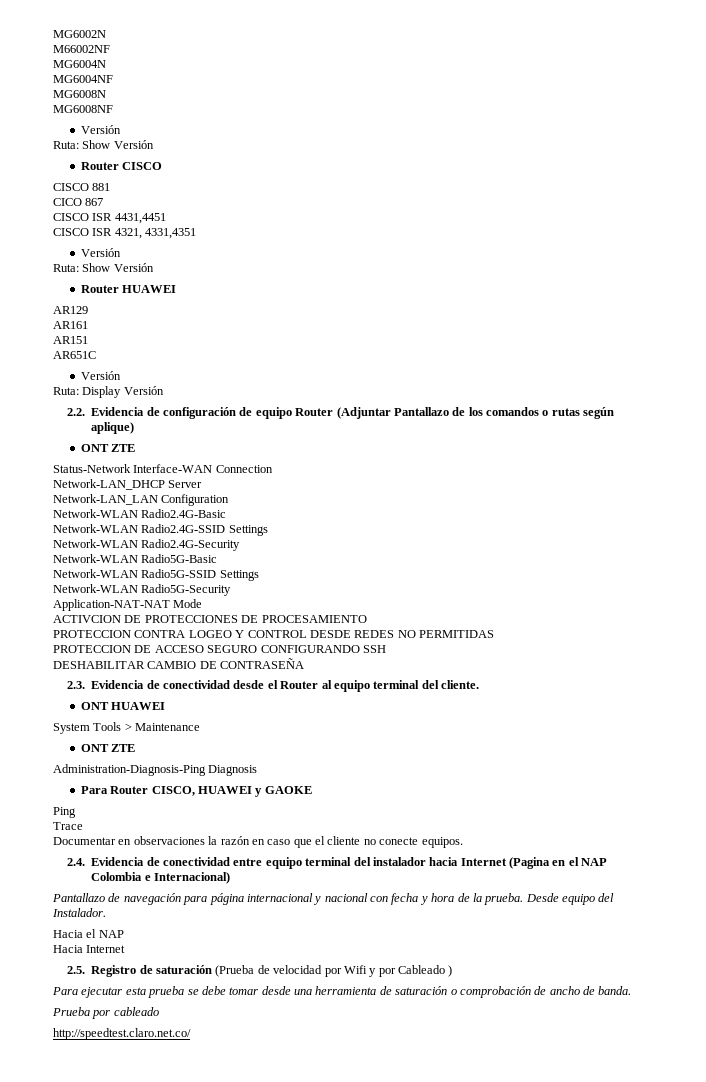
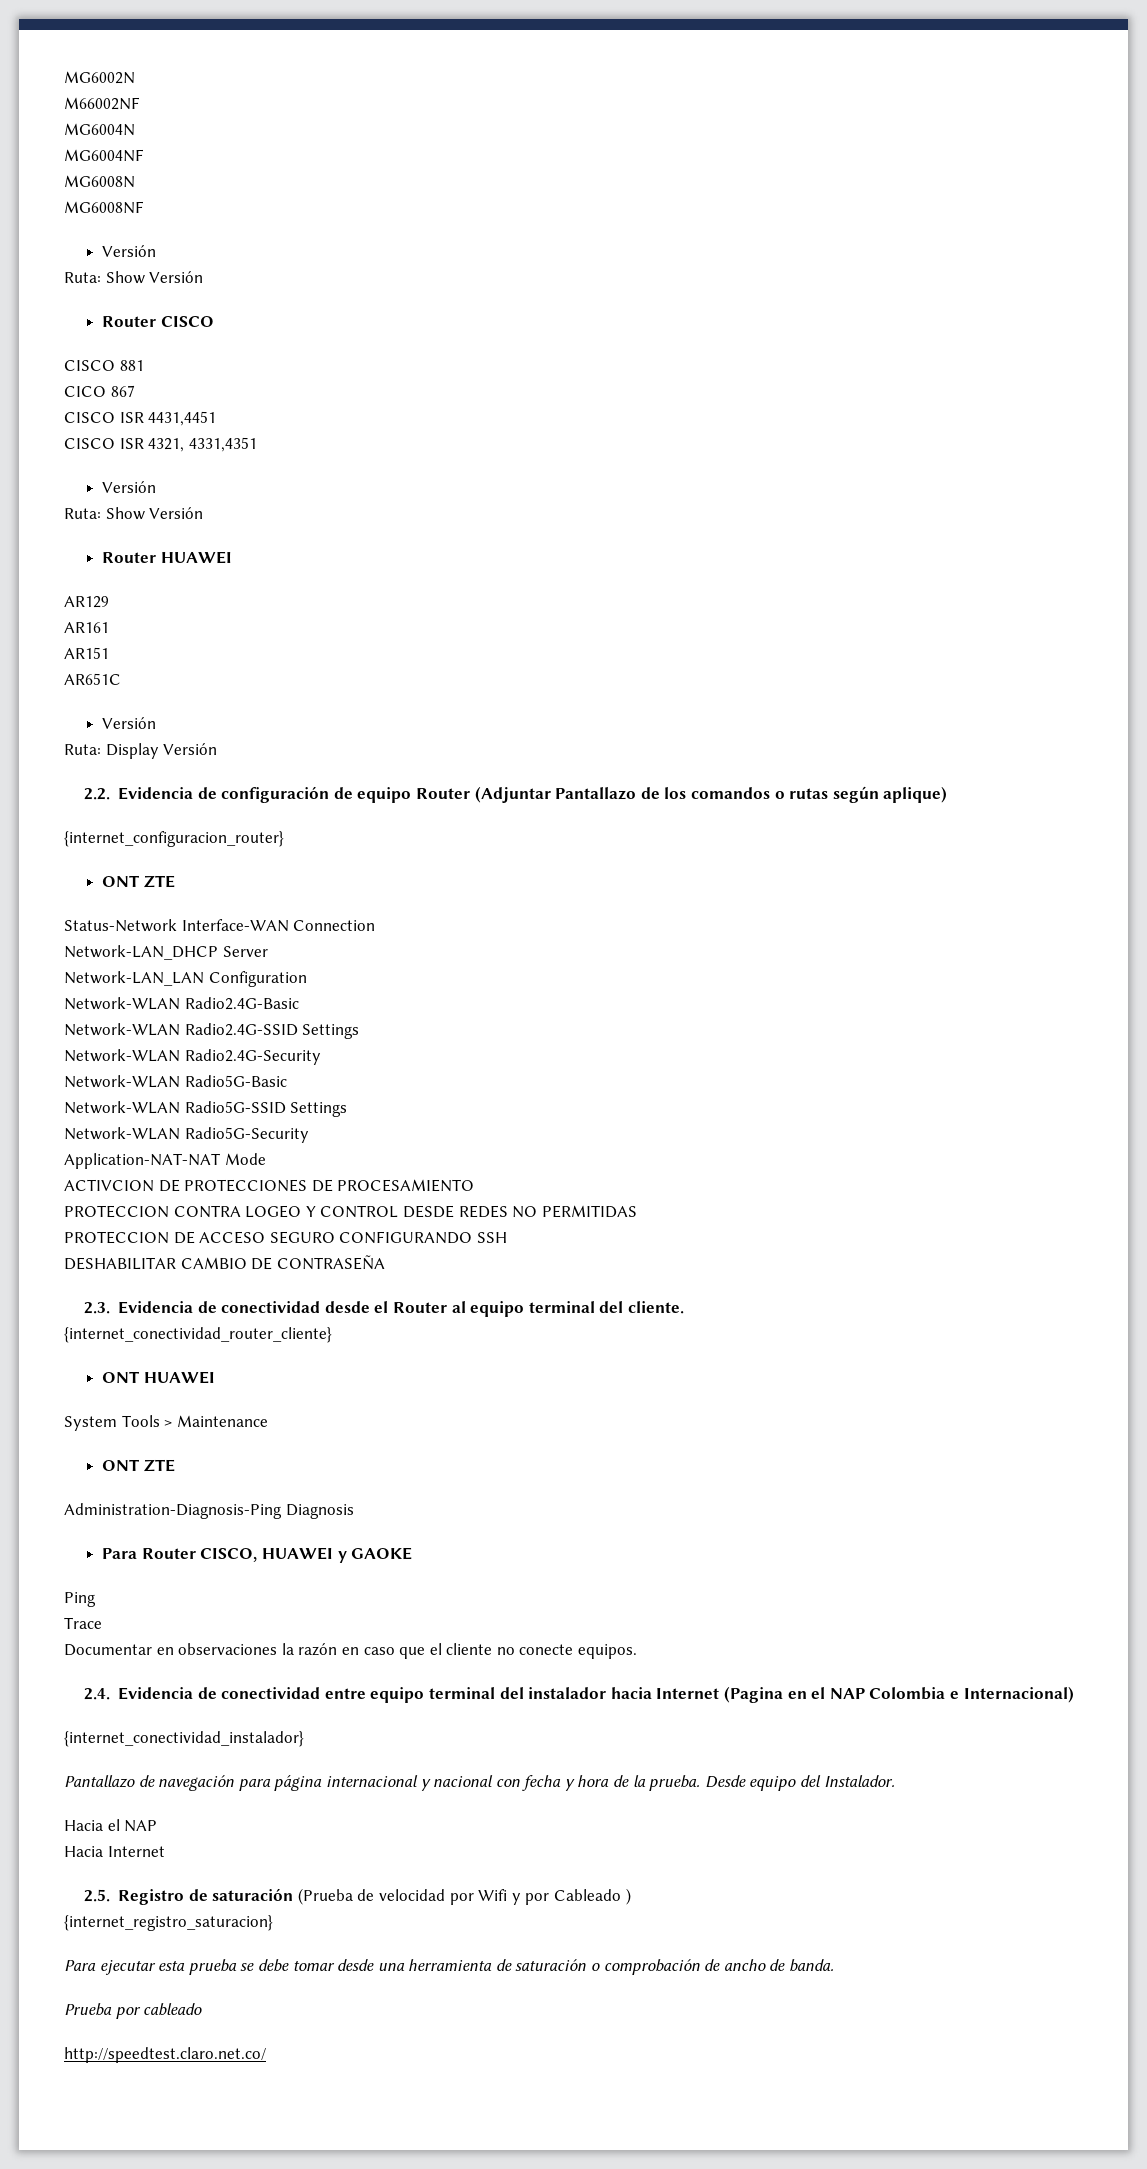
+ {internet_configuracion_router}
+ {internet_conectividad_router_cliente}
+ {internet_conectividad_instalador}
+ {internet_registro_saturacion}

